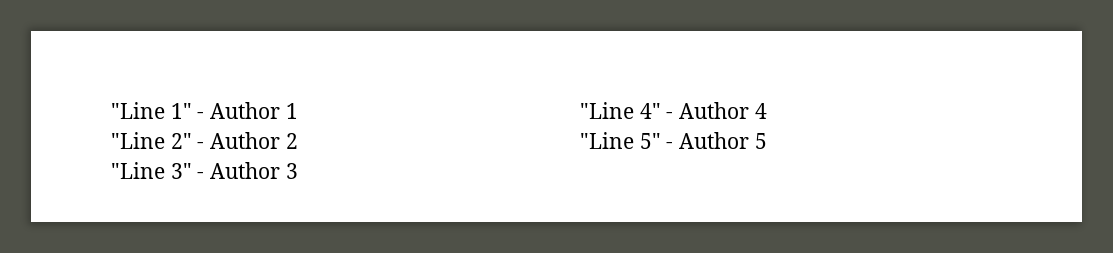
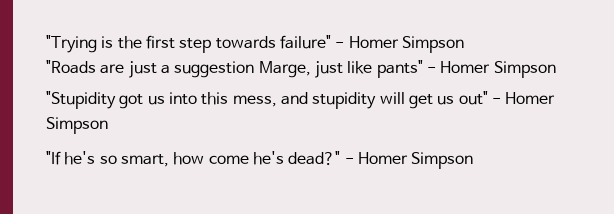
- "Line 1" - Author 1
- "Line 2" - Author 2
- "Line 3" - Author 3
- "Line 4" - Author 4
- "Line 5" - Author 5
+ "Trying is the first step towards failure" - Homer Simpson
+ "Roads are just a suggestion Marge, just like pants" - Homer Simpson
+ "Stupidity got us into this mess, and stupidity will get us out" - Homer Simpson
+ "If he's so smart, how come he's dead?" - Homer Simpson

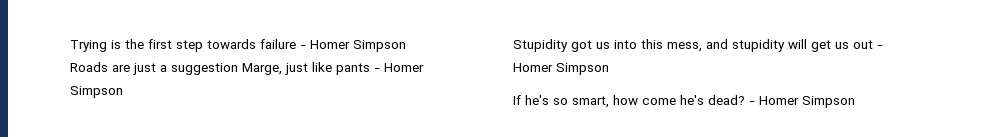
- "Trying is the first step towards failure" - Homer Simpson
- "Roads are just a suggestion Marge, just like pants" - Homer Simpson
- "Stupidity got us into this mess, and stupidity will get us out" - Homer Simpson
- "If he's so smart, how come he's dead?"
+ Trying is the first step towards failure - Homer Simpson
+ Roads are just a suggestion Marge, just like pants - Homer Simpson
+ Stupidity got us into this mess, and stupidity will get us out - Homer Simpson
+ If he's so smart, how come he's dead?

